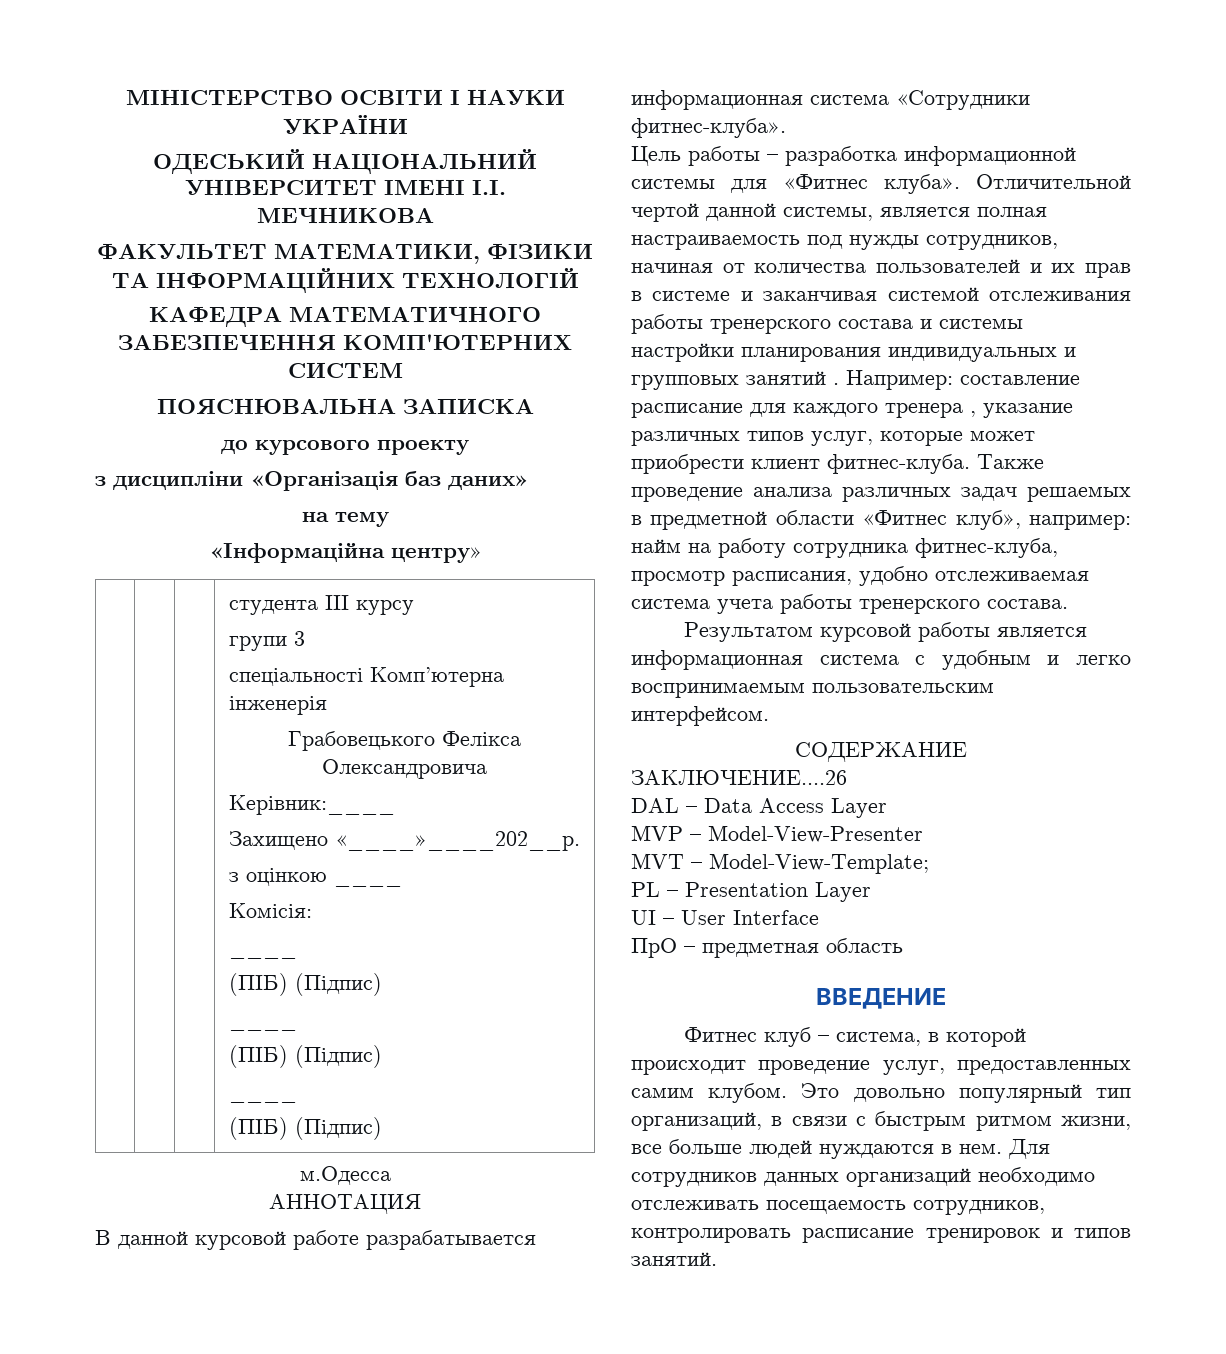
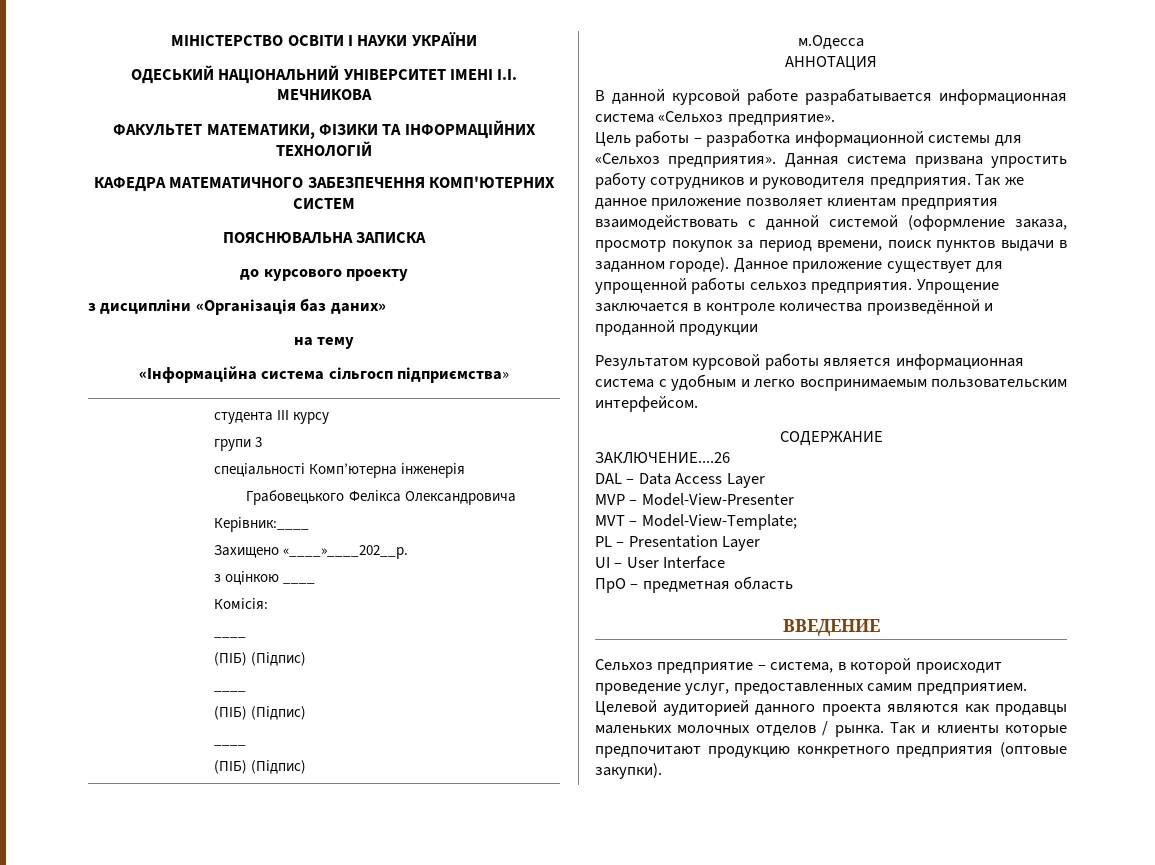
- «Інформаційна центру»
+ «Інформаційна система сільгосп підприємства»
- В данной курсовой работе разрабатывается информационная система «Сотрудники фитнес-клуба».
+ В данной курсовой работе разрабатывается информационная система «Сельхоз предприятие».
- Цель работы – разработка информационной системы для «Фитнес клуба». Отличительной чертой данной системы, является полная настраиваемость под нужды сотрудников, начиная от количества пользователей и их прав в системе и заканчивая системой отслеживания работы тренерского состава и системы настройки планирования индивидуальных и групповых занятий . Например: составление расписание для каждого тренера , указание различных типов услуг, которые может приобрести клиент фитнес-клуба. Также проведение анализа различных задач решаемых в предметной области «Фитнес клуб», например: найм на работу сотрудника фитнес-клуба, просмотр расписания, удобно отслеживаемая система учета работы тренерского состава.
+ Цель работы – разработка информационной системы для «Сельхоз предприятия». Данная система призвана упростить работу сотрудников и руководителя предприятия. Так же данное приложение позволяет клиентам предприятия взаимодействовать с данной системой (оформление заказа, просмотр покупок за период времени, поиск пунктов выдачи в заданном городе). Данное приложение существует для упрощенной работы сельхоз предприятия. Упрощение заключается в контроле количества произведённой и проданной продукции
- Фитнес клуб – система, в которой происходит проведение услуг, предоставленных самим клубом. Это довольно популярный тип организаций, в связи с быстрым ритмом жизни, все больше людей нуждаются в нем. Для сотрудников данных организаций необходимо отслеживать посещаемость сотрудников, контролировать расписание тренировок и типов занятий.
+ Сельхоз предприятие – система, в которой происходит проведение услуг, предоставленных самим предприятием. Целевой аудиторией данного проекта являются как продавцы маленьких молочных отделов / рынка. Так и клиенты которые предпочитают продукцию конкретного предприятия (оптовые закупки).

